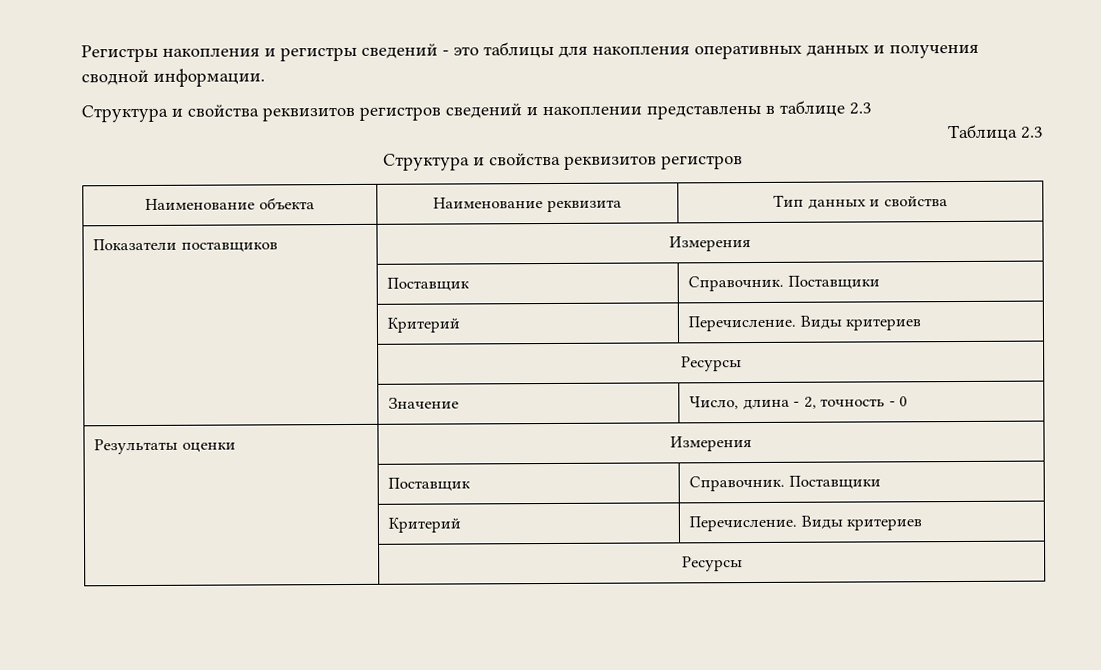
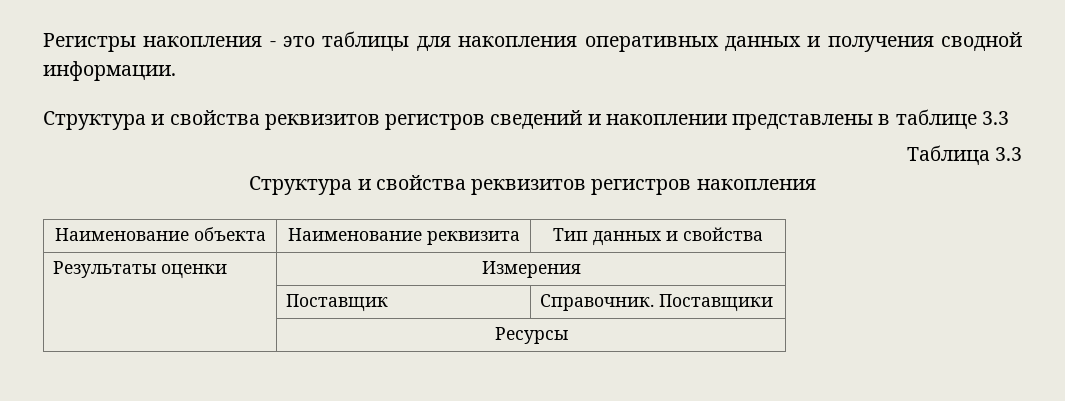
- Регистры накопления и регистры сведений - это таблицы для накопления оперативных данных и получения сводной информации.
+ Регистры накопления - это таблицы для накопления оперативных данных и получения сводной информации.
- Структура и свойства реквизитов регистров сведений и накоплении представлены в таблице 2.3
+ Структура и свойства реквизитов регистров сведений и накоплении представлены в таблице 3.3
- Таблица 2.3
- Структура и свойства реквизитов регистров
+ Таблица 3.3
+ Структура и свойства реквизитов регистров накопления
- Показатели поставщиков | Измерения
- | Поставщик | Справочник. Поставщики
- | Критерий | Перечисление. Виды критериев
- | Ресурсы
- | Значение | Число, длина - 2, точность - 0
  Результаты оценки | Измерения
  | Поставщик | Справочник. Поставщики
- | Критерий | Перечисление. Виды критериев

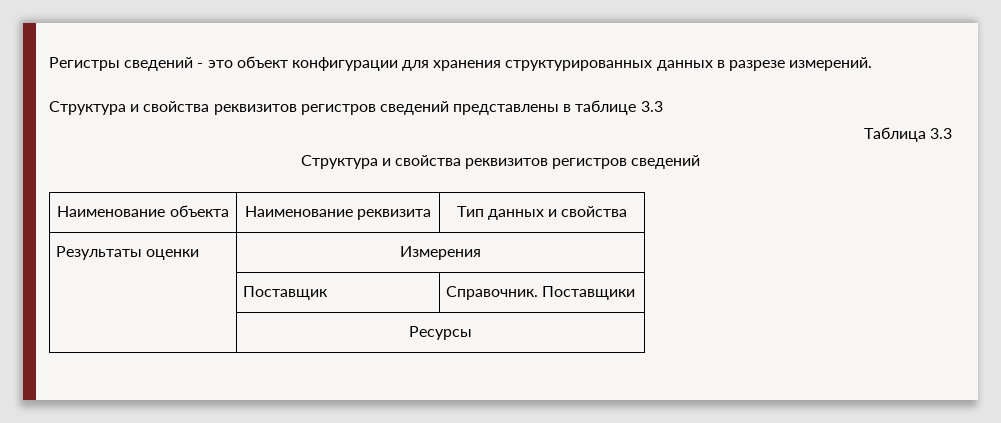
- Регистры накопления - это таблицы для накопления оперативных данных и получения сводной информации.
- Структура и свойства реквизитов регистров сведений и накоплении представлены в таблице 3.3
+ Регистры сведений - это объект конфигурации для хранения структурированных данных в разрезе измерений.
+ Структура и свойства реквизитов регистров сведений представлены в таблице 3.3
  Таблица 3.3
- Структура и свойства реквизитов регистров накопления
+ Структура и свойства реквизитов регистров сведений

